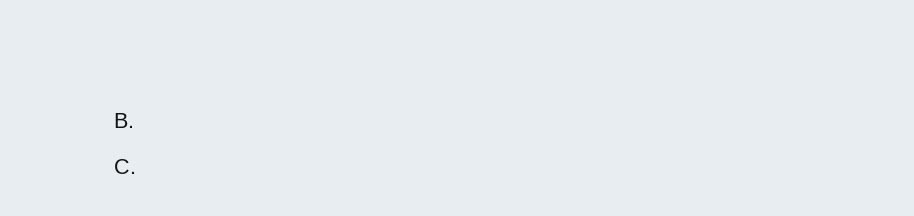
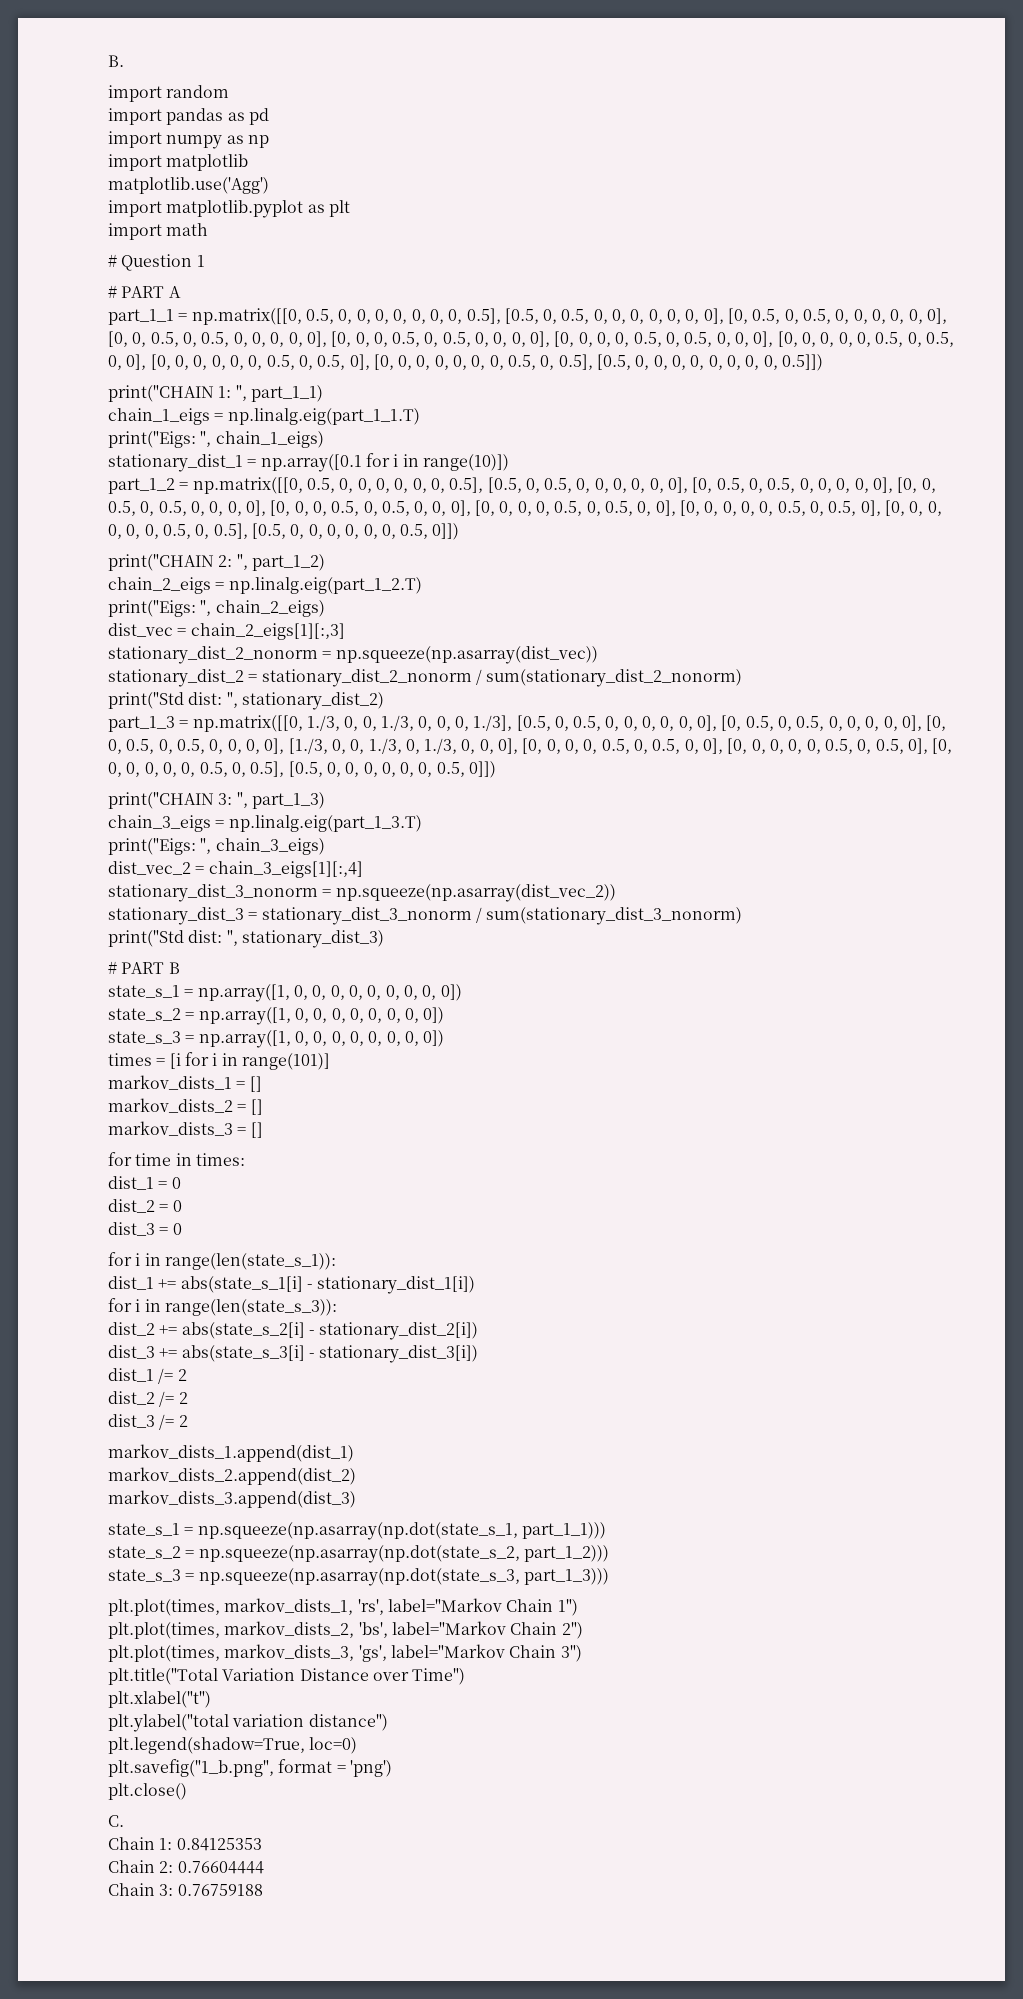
+ import random
+ import pandas as pd
+ import numpy as np
+ import matplotlib
+ matplotlib.use('Agg')
+ import matplotlib.pyplot as plt
+ import math
+ # Question 1
+ # PART A
+ part_1_1 = np.matrix([[0, 0.5, 0, 0, 0, 0, 0, 0, 0, 0.5], [0.5, 0, 0.5, 0, 0, 0, 0, 0, 0, 0], [0, 0.5, 0, 0.5, 0, 0, 0, 0, 0, 0], [0, 0, 0.5, 0, 0.5, 0, 0, 0, 0, 0], [0, 0, 0, 0.5, 0, 0.5, 0, 0, 0, 0], [0, 0, 0, 0, 0.5, 0, 0.5, 0, 0, 0], [0, 0, 0, 0, 0, 0.5, 0, 0.5, 0, 0], [0, 0, 0, 0, 0, 0, 0.5, 0, 0.5, 0], [0, 0, 0, 0, 0, 0, 0, 0.5, 0, 0.5], [0.5, 0, 0, 0, 0, 0, 0, 0, 0, 0.5]])
+ print("CHAIN 1: ", part_1_1)
+ chain_1_eigs = np.linalg.eig(part_1_1.T)
+ print("Eigs: ", chain_1_eigs)
+ stationary_dist_1 = np.array([0.1 for i in range(10)])
+ part_1_2 = np.matrix([[0, 0.5, 0, 0, 0, 0, 0, 0, 0.5], [0.5, 0, 0.5, 0, 0, 0, 0, 0, 0], [0, 0.5, 0, 0.5, 0, 0, 0, 0, 0], [0, 0, 0.5, 0, 0.5, 0, 0, 0, 0], [0, 0, 0, 0.5, 0, 0.5, 0, 0, 0], [0, 0, 0, 0, 0.5, 0, 0.5, 0, 0], [0, 0, 0, 0, 0, 0.5, 0, 0.5, 0], [0, 0, 0, 0, 0, 0, 0.5, 0, 0.5], [0.5, 0, 0, 0, 0, 0, 0, 0.5, 0]])
+ print("CHAIN 2: ", part_1_2)
+ chain_2_eigs = np.linalg.eig(part_1_2.T)
+ print("Eigs: ", chain_2_eigs)
+ dist_vec = chain_2_eigs[1][:,3]
+ stationary_dist_2_nonorm = np.squeeze(np.asarray(dist_vec))
+ stationary_dist_2 = stationary_dist_2_nonorm / sum(stationary_dist_2_nonorm)
+ print("Std dist: ", stationary_dist_2)
+ part_1_3 = np.matrix([[0, 1./3, 0, 0, 1./3, 0, 0, 0, 1./3], [0.5, 0, 0.5, 0, 0, 0, 0, 0, 0], [0, 0.5, 0, 0.5, 0, 0, 0, 0, 0], [0, 0, 0.5, 0, 0.5, 0, 0, 0, 0], [1./3, 0, 0, 1./3, 0, 1./3, 0, 0, 0], [0, 0, 0, 0, 0.5, 0, 0.5, 0, 0], [0, 0, 0, 0, 0, 0.5, 0, 0.5, 0], [0, 0, 0, 0, 0, 0, 0.5, 0, 0.5], [0.5, 0, 0, 0, 0, 0, 0, 0.5, 0]])
+ print("CHAIN 3: ", part_1_3)
+ chain_3_eigs = np.linalg.eig(part_1_3.T)
+ print("Eigs: ", chain_3_eigs)
+ dist_vec_2 = chain_3_eigs[1][:,4]
+ stationary_dist_3_nonorm = np.squeeze(np.asarray(dist_vec_2))
+ stationary_dist_3 = stationary_dist_3_nonorm / sum(stationary_dist_3_nonorm)
+ print("Std dist: ", stationary_dist_3)
+ # PART B
+ state_s_1 = np.array([1, 0, 0, 0, 0, 0, 0, 0, 0, 0])
+ state_s_2 = np.array([1, 0, 0, 0, 0, 0, 0, 0, 0])
+ state_s_3 = np.array([1, 0, 0, 0, 0, 0, 0, 0, 0])
+ times = [i for i in range(101)]
+ markov_dists_1 = []
+ markov_dists_2 = []
+ markov_dists_3 = []
+ for time in times:
+ dist_1 = 0
+ dist_2 = 0
+ dist_3 = 0
+ for i in range(len(state_s_1)):
+ dist_1 += abs(state_s_1[i] - stationary_dist_1[i])
+ for i in range(len(state_s_3)):
+ dist_2 += abs(state_s_2[i] - stationary_dist_2[i])
+ dist_3 += abs(state_s_3[i] - stationary_dist_3[i])
+ dist_1 /= 2
+ dist_2 /= 2
+ dist_3 /= 2
+ markov_dists_1.append(dist_1)
+ markov_dists_2.append(dist_2)
+ markov_dists_3.append(dist_3)
+ state_s_1 = np.squeeze(np.asarray(np.dot(state_s_1, part_1_1)))
+ state_s_2 = np.squeeze(np.asarray(np.dot(state_s_2, part_1_2)))
+ state_s_3 = np.squeeze(np.asarray(np.dot(state_s_3, part_1_3)))
+ plt.plot(times, markov_dists_1, 'rs', label="Markov Chain 1")
+ plt.plot(times, markov_dists_2, 'bs', label="Markov Chain 2")
+ plt.plot(times, markov_dists_3, 'gs', label="Markov Chain 3")
+ plt.title("Total Variation Distance over Time")
+ plt.xlabel("t")
+ plt.ylabel("total variation distance")
+ plt.legend(shadow=True, loc=0)
+ plt.savefig("1_b.png", format = 'png')
+ plt.close()
  C.
+ Chain 1: 0.84125353
+ Chain 2: 0.76604444
+ Chain 3: 0.76759188

